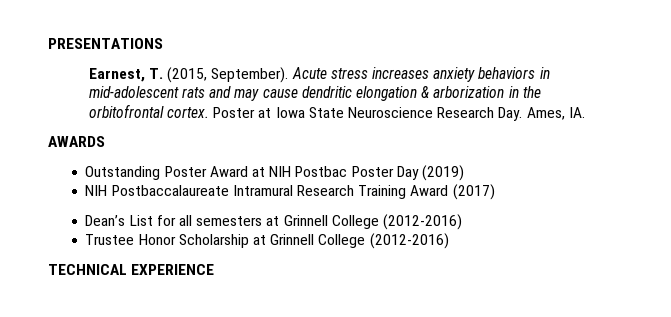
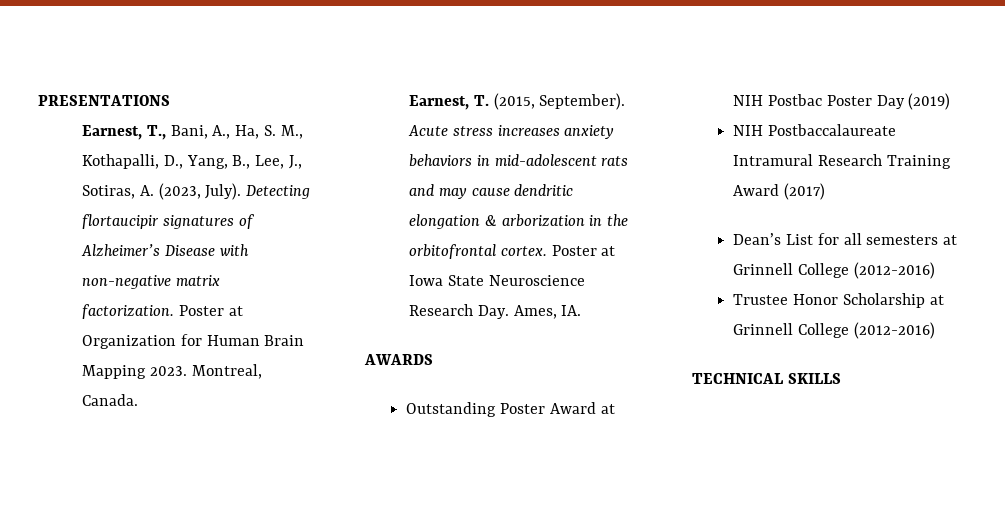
+ Earnest, T., Bani, A., Ha, S. M., Kothapalli, D., Yang, B., Lee, J., Sotiras, A. (2023, July). Detecting flortaucipir signatures of Alzheimer’s Disease with non-negative matrix factorization. Poster at Organization for Human Brain Mapping 2023. Montreal, Canada.
- TECHNICAL EXPERIENCE
+ TECHNICAL SKILLS

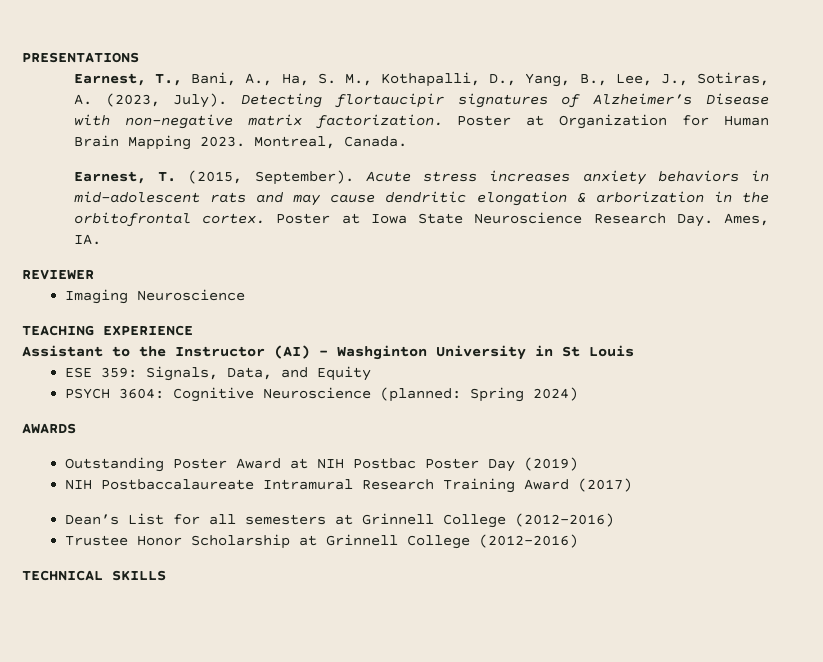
+ REVIEWER
+ Imaging Neuroscience
+ TEACHING EXPERIENCE
+ Assistant to the Instructor (AI) – Washginton University in St Louis
+ ESE 359: Signals, Data, and Equity
+ PSYCH 3604: Cognitive Neuroscience (planned: Spring 2024)

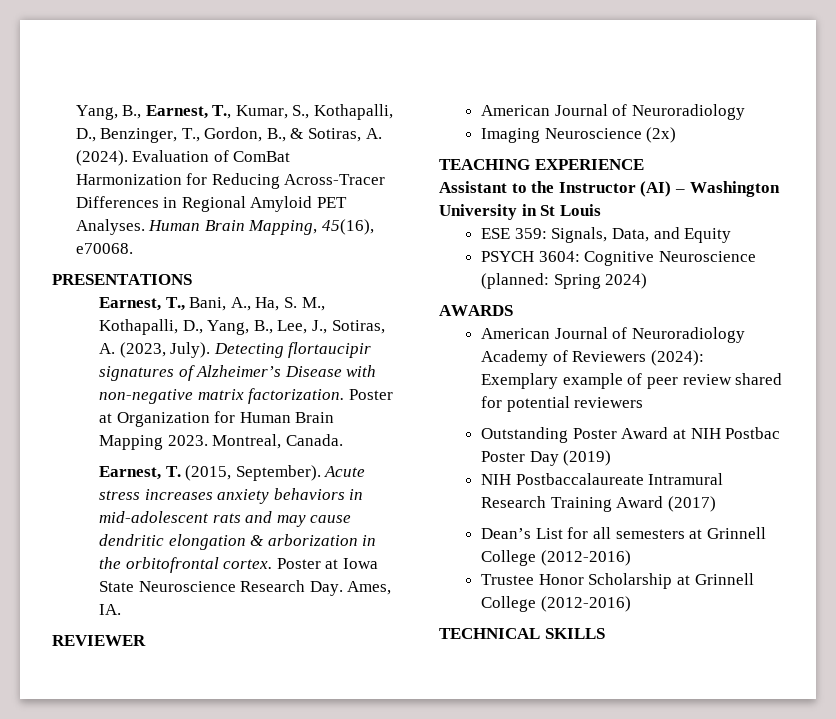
+ Yang, B., Earnest, T., Kumar, S., Kothapalli, D., Benzinger, T., Gordon, B., & Sotiras, A. (2024). Evaluation of ComBat Harmonization for Reducing Across-Tracer Differences in Regional Amyloid PET Analyses. Human Brain Mapping, 45(16), e70068.
  REVIEWER
+ American Journal of Neuroradiology
- Imaging Neuroscience
+ Imaging Neuroscience (2x)
- Assistant to the Instructor (AI) – Washginton University in St Louis
+ Assistant to the Instructor (AI) – Washington University in St Louis
+ American Journal of Neuroradiology Academy of Reviewers (2024): Exemplary example of peer review shared for potential reviewers

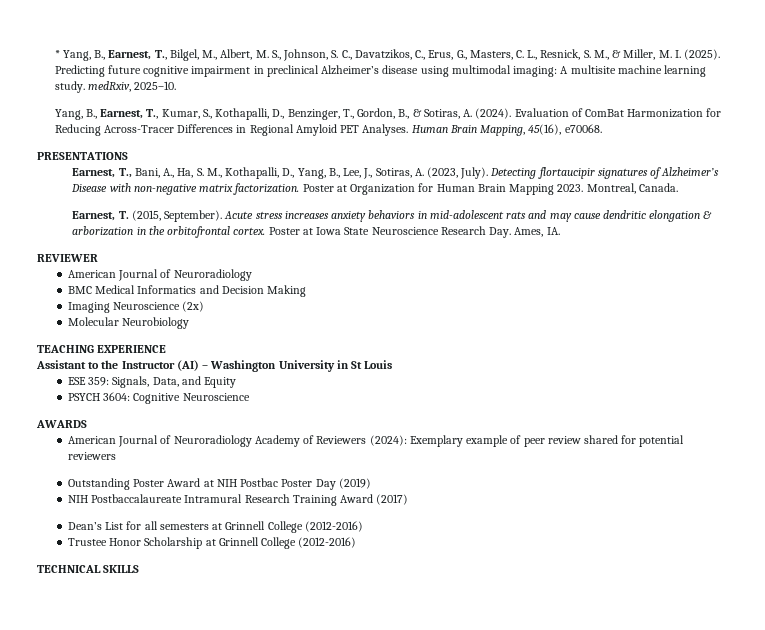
+ * Yang, B., Earnest, T., Bilgel, M., Albert, M. S., Johnson, S. C., Davatzikos, C., Erus, G., Masters, C. L., Resnick, S. M., & Miller, M. I. (2025). Predicting future cognitive impairment in preclinical Alzheimer’s disease using multimodal imaging: A multisite machine learning study. medRxiv, 2025–10.
+ BMC Medical Informatics and Decision Making
+ Molecular Neurobiology
- PSYCH 3604: Cognitive Neuroscience (planned: Spring 2024)
+ PSYCH 3604: Cognitive Neuroscience

